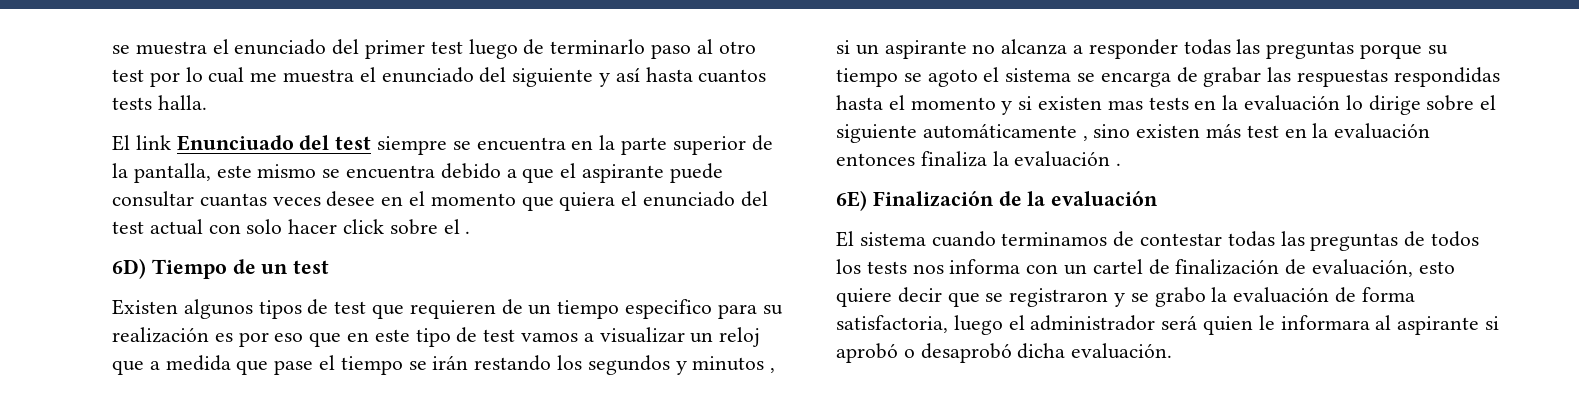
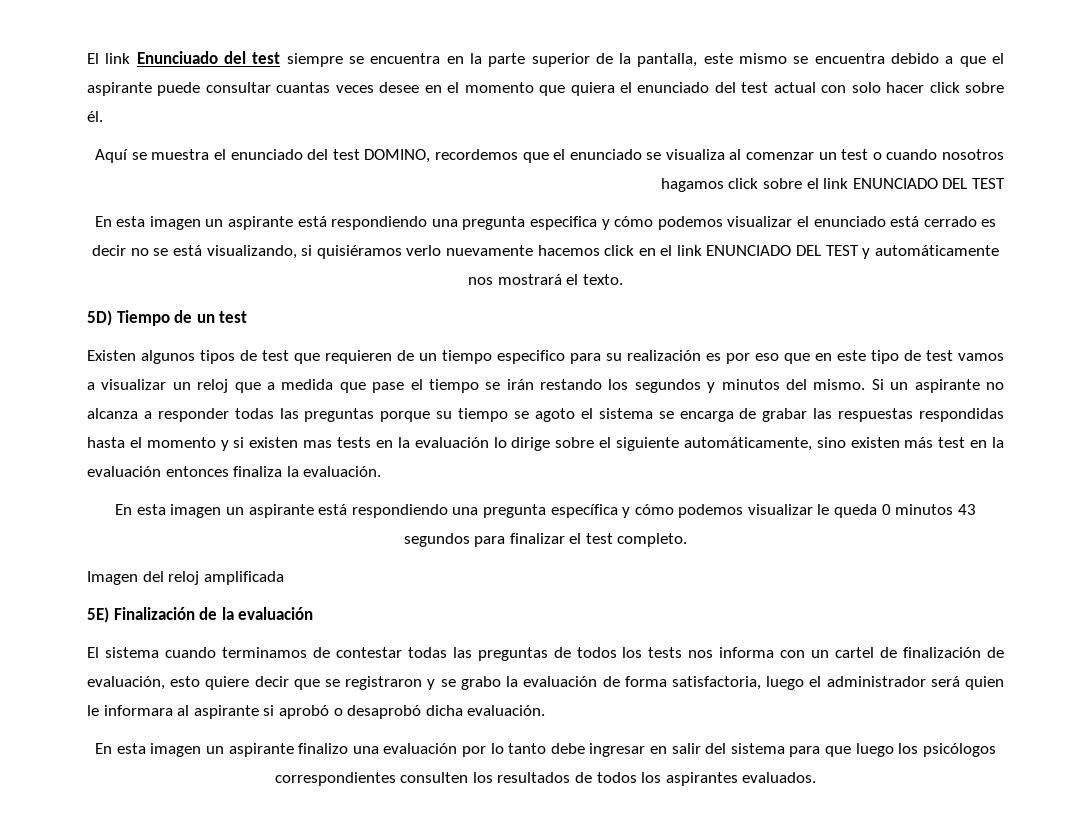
- se muestra el enunciado del primer test luego de terminarlo paso al otro test por lo cual me muestra el enunciado del siguiente y así hasta cuantos tests halla.
- El link Enunciuado del test siempre se encuentra en la parte superior de la pantalla, este mismo se encuentra debido a que el aspirante puede consultar cuantas veces desee en el momento que quiera el enunciado del test actual con solo hacer click sobre el .
- 6D) Tiempo de un test
+ El link Enunciuado del test siempre se encuentra en la parte superior de la pantalla, este mismo se encuentra debido a que el aspirante puede consultar cuantas veces desee en el momento que quiera el enunciado del test actual con solo hacer click sobre él.
+ Aquí se muestra el enunciado del test DOMINO, recordemos que el enunciado se visualiza al comenzar un test o cuando nosotros hagamos click sobre el link ENUNCIADO DEL TEST
+ En esta imagen un aspirante está respondiendo una pregunta especifica y cómo podemos visualizar el enunciado está cerrado es decir no se está visualizando, si quisiéramos verlo nuevamente hacemos click en el link ENUNCIADO DEL TEST y automáticamente nos mostrará el texto.
+ 5D) Tiempo de un test
- Existen algunos tipos de test que requieren de un tiempo especifico para su realización es por eso que en este tipo de test vamos a visualizar un reloj que a medida que pase el tiempo se irán restando los segundos y minutos , si un aspirante no alcanza a responder todas las preguntas porque su tiempo se agoto el sistema se encarga de grabar las respuestas respondidas hasta el momento y si existen mas tests en la evaluación lo dirige sobre el siguiente automáticamente , sino existen más test en la evaluación entonces finaliza la evaluación .
- 6E) Finalización de la evaluación
+ Existen algunos tipos de test que requieren de un tiempo especifico para su realización es por eso que en este tipo de test vamos a visualizar un reloj que a medida que pase el tiempo se irán restando los segundos y minutos del mismo. Si un aspirante no alcanza a responder todas las preguntas porque su tiempo se agoto el sistema se encarga de grabar las respuestas respondidas hasta el momento y si existen mas tests en la evaluación lo dirige sobre el siguiente automáticamente, sino existen más test en la evaluación entonces finaliza la evaluación.
+ En esta imagen un aspirante está respondiendo una pregunta específica y cómo podemos visualizar le queda 0 minutos 43 segundos para finalizar el test completo.
+ Imagen del reloj amplificada
+ 5E) Finalización de la evaluación
+ En esta imagen un aspirante finalizo una evaluación por lo tanto debe ingresar en salir del sistema para que luego los psicólogos correspondientes consulten los resultados de todos los aspirantes evaluados.

